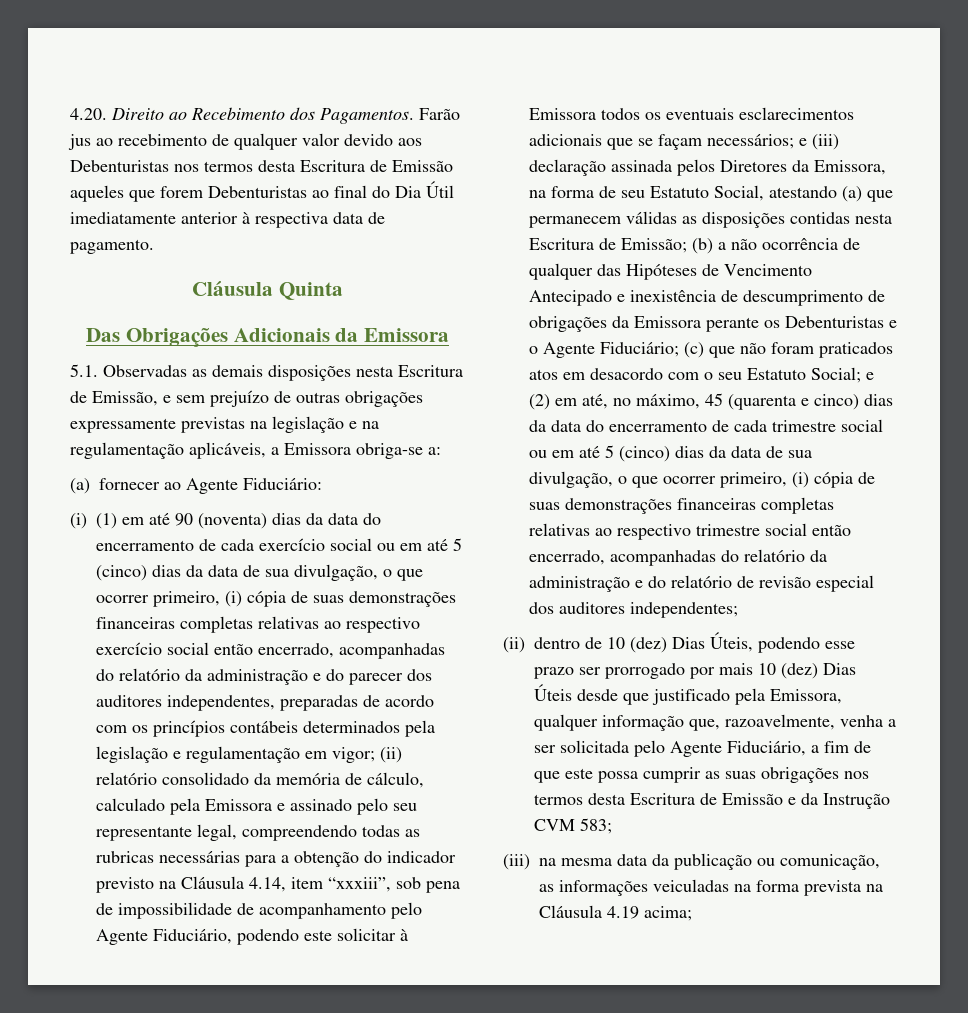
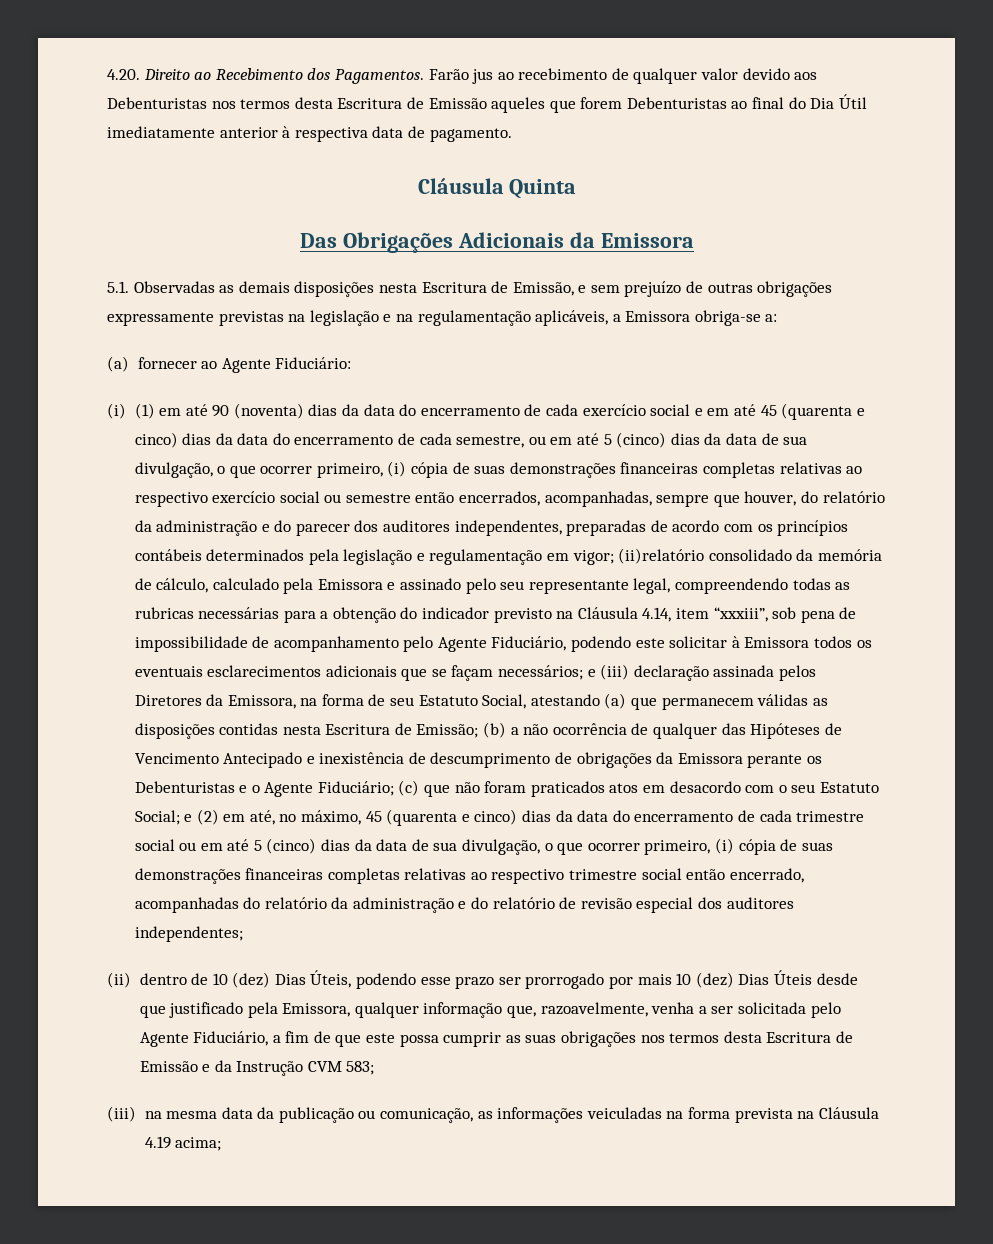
- (i) (1) em até 90 (noventa) dias da data do encerramento de cada exercício social ou em até 5 (cinco) dias da data de sua divulgação, o que ocorrer primeiro, (i) cópia de suas demonstrações financeiras completas relativas ao respectivo exercício social então encerrado, acompanhadas do relatório da administração e do parecer dos auditores independentes, preparadas de acordo com os princípios contábeis determinados pela legislação e regulamentação em vigor;
+ (i) (1) em até 90 (noventa) dias da data do encerramento de cada exercício social e em até 45 (quarenta e cinco) dias da data do encerramento de cada semestre, ou em até 5 (cinco) dias da data de sua divulgação, o que ocorrer primeiro, (i) cópia de suas demonstrações financeiras completas relativas ao respectivo exercício social ou semestre então encerrados, acompanhadas, sempre que houver, do relatório da administração e do parecer dos auditores independentes, preparadas de acordo com os princípios contábeis determinados pela legislação e regulamentação em vigor;
- (ii) relatório consolidado da memória de cálculo, calculado pela Emissora e assinado pelo seu representante legal, compreendendo todas as rubricas necessárias para a obtenção do indicador previsto na Cláusula 4.14, item “xxxiii”, sob pena de impossibilidade de acompanhamento pelo Agente Fiduciário, podendo este solicitar à Emissora todos os eventuais esclarecimentos adicionais que se façam necessários;
+ (ii)relatório consolidado da memória de cálculo, calculado pela Emissora e assinado pelo seu representante legal, compreendendo todas as rubricas necessárias para a obtenção do indicador previsto na Cláusula 4.14, item “xxxiii”, sob pena de impossibilidade de acompanhamento pelo Agente Fiduciário, podendo este solicitar à Emissora todos os eventuais esclarecimentos adicionais que se façam necessários;

